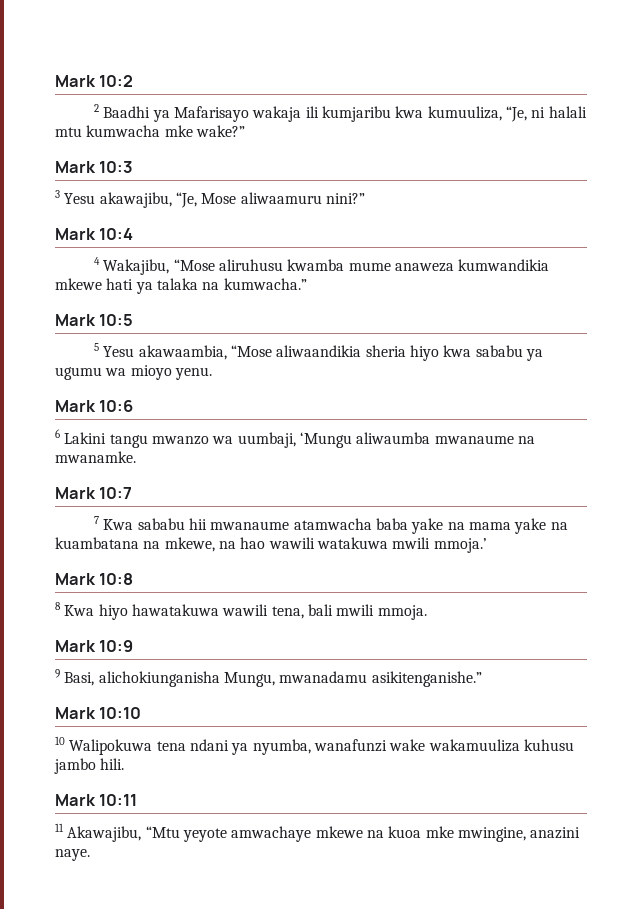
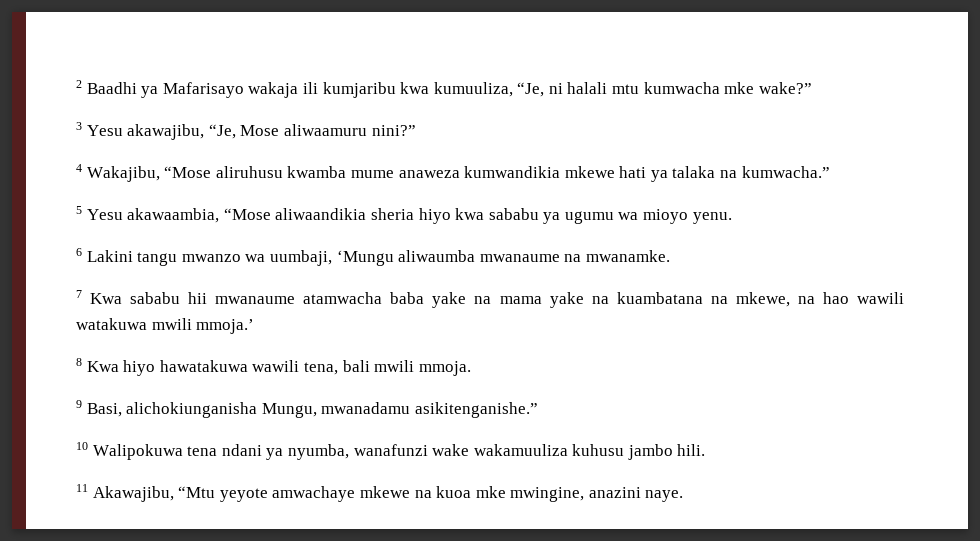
- Mark 10:2
- Mark 10:3
- Mark 10:4
- Mark 10:5
- Mark 10:6
- Mark 10:7
- Mark 10:8
- Mark 10:9
- Mark 10:10
- Mark 10:11

